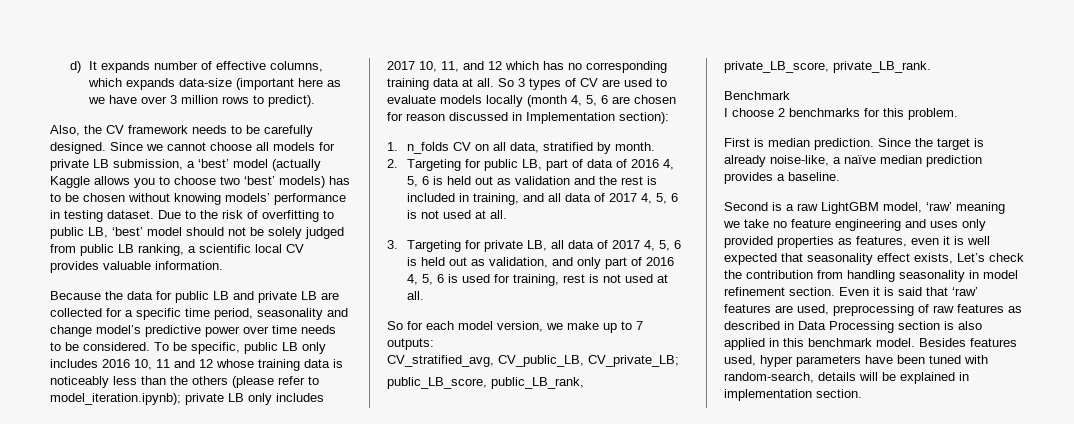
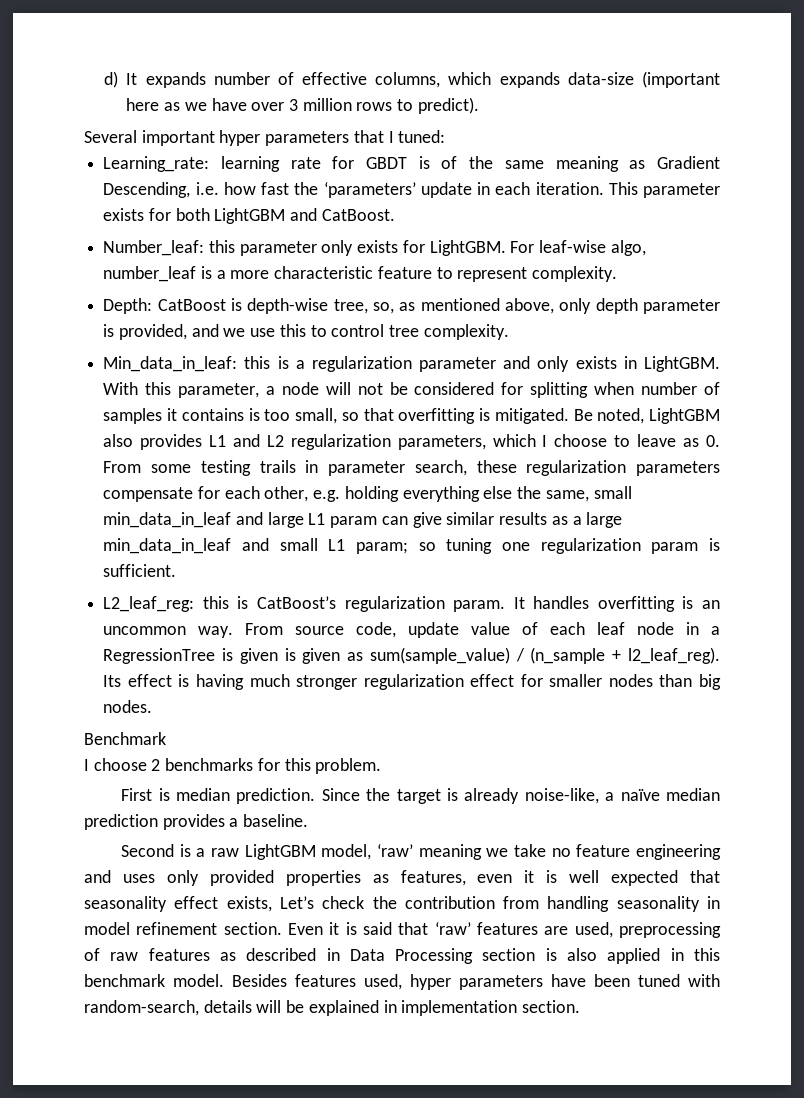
- Also, the CV framework needs to be carefully designed. Since we cannot choose all models for private LB submission, a ‘best’ model (actually Kaggle allows you to choose two ‘best’ models) has to be chosen without knowing models’ performance in testing dataset. Due to the risk of overfitting to public LB, ‘best’ model should not be solely judged from public LB ranking, a scientific local CV provides valuable information.
- Because the data for public LB and private LB are collected for a specific time period, seasonality and change model’s predictive power over time needs to be considered. To be specific, public LB only includes 2016 10, 11 and 12 whose training data is noticeably less than the others (please refer to model_iteration.ipynb); private LB only includes 2017 10, 11, and 12 which has no corresponding training data at all. So 3 types of CV are used to evaluate models locally (month 4, 5, 6 are chosen for reason discussed in Implementation section):
- 1. n_folds CV on all data, stratified by month.
- 2. Targeting for public LB, part of data of 2016 4, 5, 6 is held out as validation and the rest is included in training, and all data of 2017 4, 5, 6 is not used at all.
- 3. Targeting for private LB, all data of 2017 4, 5, 6 is held out as validation, and only part of 2016 4, 5, 6 is used for training, rest is not used at all.
- So for each model version, we make up to 7 outputs:
- CV_stratified_avg, CV_public_LB, CV_private_LB;
- public_LB_score, public_LB_rank, private_LB_score, private_LB_rank.
+ Several important hyper parameters that I tuned:
+ Learning_rate: learning rate for GBDT is of the same meaning as Gradient Descending, i.e. how fast the ‘parameters’ update in each iteration. This parameter exists for both LightGBM and CatBoost.
+ Number_leaf: this parameter only exists for LightGBM. For leaf-wise algo, number_leaf is a more characteristic feature to represent complexity.
+ Depth: CatBoost is depth-wise tree, so, as mentioned above, only depth parameter is provided, and we use this to control tree complexity.
+ Min_data_in_leaf: this is a regularization parameter and only exists in LightGBM. With this parameter, a node will not be considered for splitting when number of samples it contains is too small, so that overfitting is mitigated. Be noted, LightGBM also provides L1 and L2 regularization parameters, which I choose to leave as 0. From some testing trails in parameter search, these regularization parameters compensate for each other, e.g. holding everything else the same, small min_data_in_leaf and large L1 param can give similar results as a large min_data_in_leaf and small L1 param; so tuning one regularization param is sufficient.
+ L2_leaf_reg: this is CatBoost’s regularization param. It handles overfitting is an uncommon way. From source code, update value of each leaf node in a RegressionTree is given is given as sum(sample_value) / (n_sample + l2_leaf_reg). Its effect is having much stronger regularization effect for smaller nodes than big nodes.

